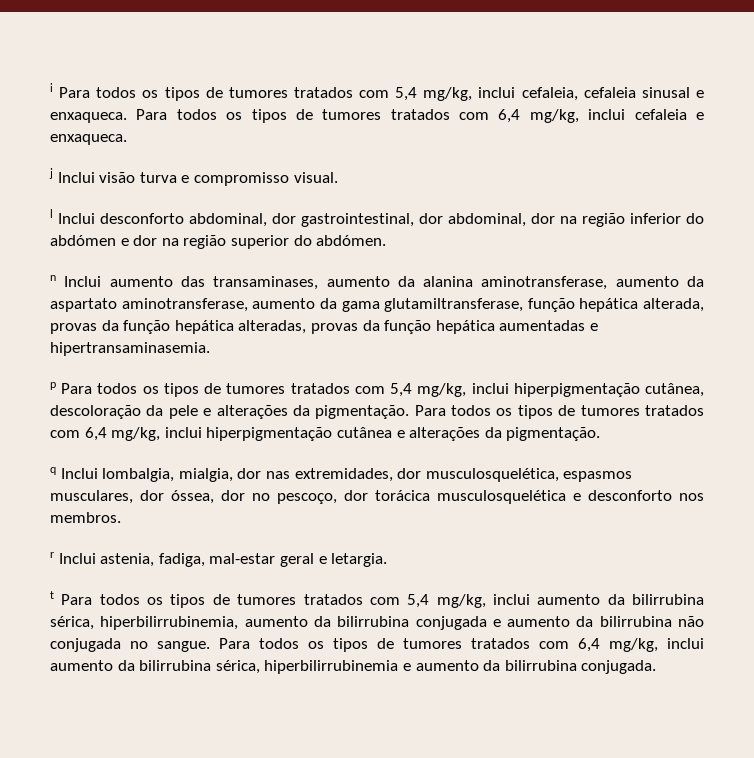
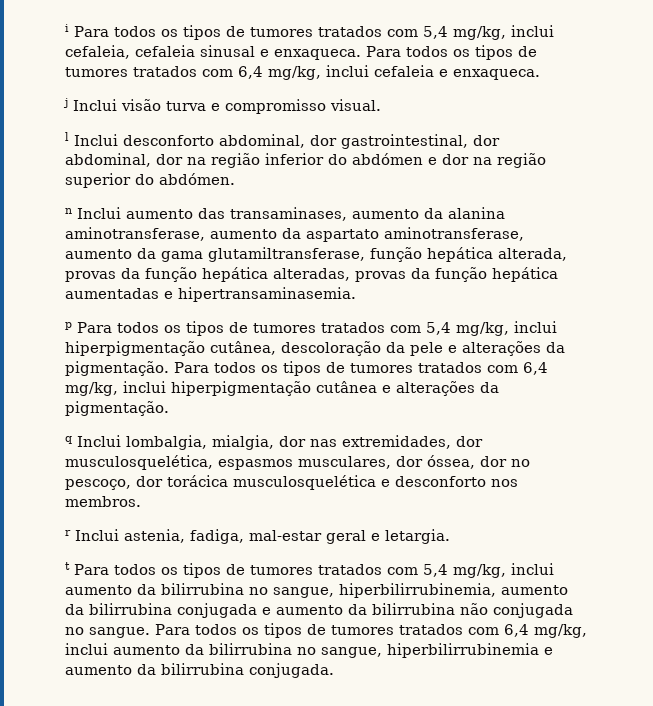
- t Para todos os tipos de tumores tratados com 5,4 mg/kg, inclui aumento da bilirrubina sérica, hiperbilirrubinemia, aumento da bilirrubina conjugada e aumento da bilirrubina não conjugada no sangue.
+ t Para todos os tipos de tumores tratados com 5,4 mg/kg, inclui aumento da bilirrubina no sangue, hiperbilirrubinemia, aumento da bilirrubina conjugada e aumento da bilirrubina não conjugada no sangue.
- Para todos os tipos de tumores tratados com 6,4 mg/kg, inclui aumento da bilirrubina sérica, hiperbilirrubinemia e aumento da bilirrubina conjugada.
+ Para todos os tipos de tumores tratados com 6,4 mg/kg, inclui aumento da bilirrubina no sangue, hiperbilirrubinemia e aumento da bilirrubina conjugada.

